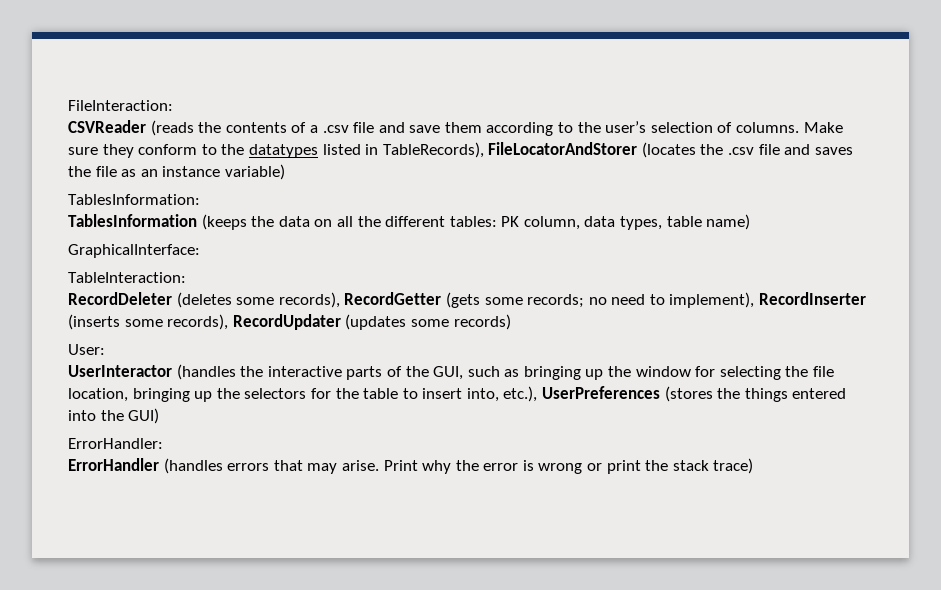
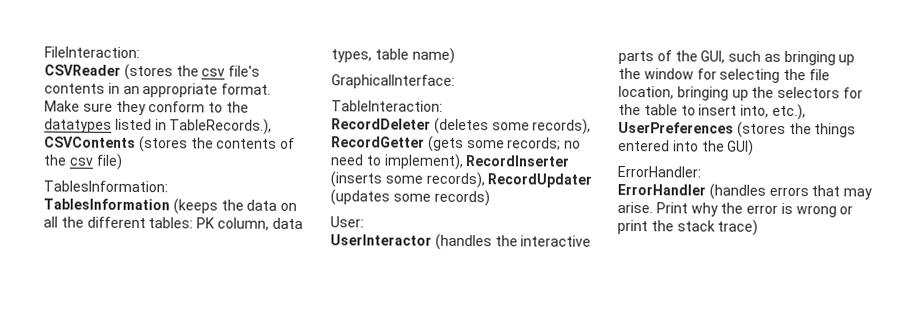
- CSVReader (reads the contents of a .csv file and save them according to the user’s selection of columns.
+ CSVReader (stores the csv file's contents in an appropriate format.
- Make sure they conform to the datatypes listed in TableRecords), FileLocatorAndStorer (locates the .csv file and saves the file as an instance variable)
+ Make sure they conform to the datatypes listed in TableRecords.), CSVContents (stores the contents of the csv file)

